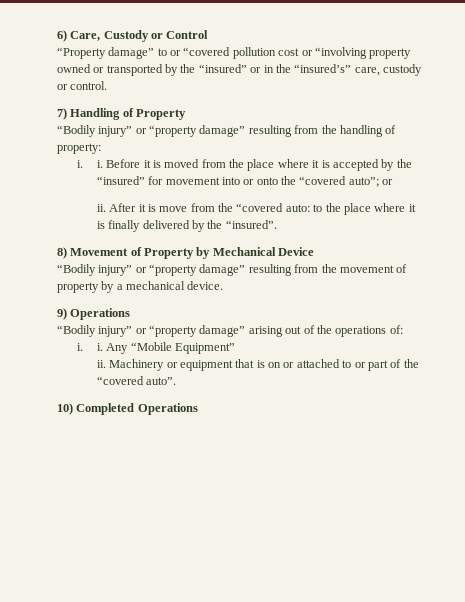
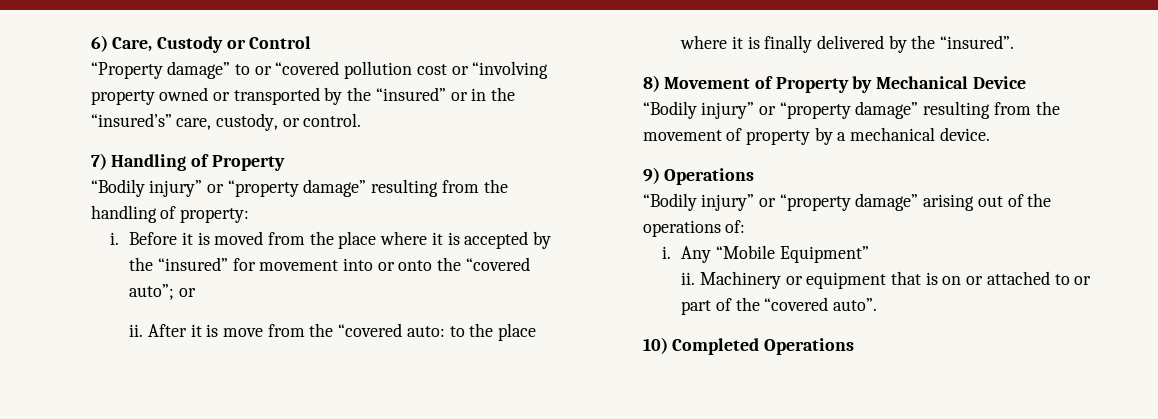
- “Property damage” to or “covered pollution cost or “involving property owned or transported by the “insured” or in the “insured’s” care, custody or control.
+ “Property damage” to or “covered pollution cost or “involving property owned or transported by the “insured” or in the “insured’s” care, custody, or control.
  “Bodily injury” or “property damage” resulting from the handling of property:
- i. i.
+ i.
  “Bodily injury” or “property damage” arising out of the operations of:
- i. i.
+ i.

